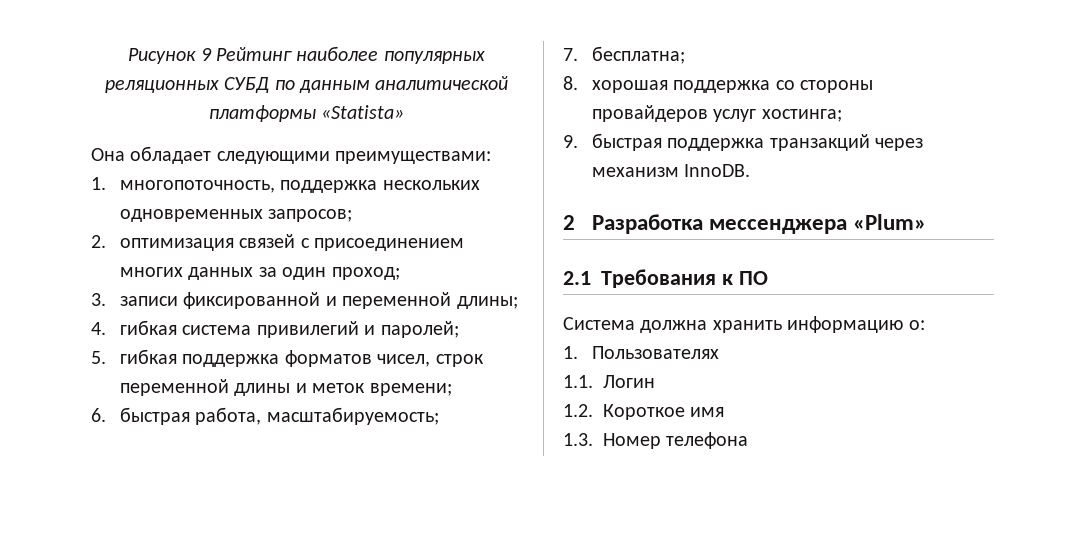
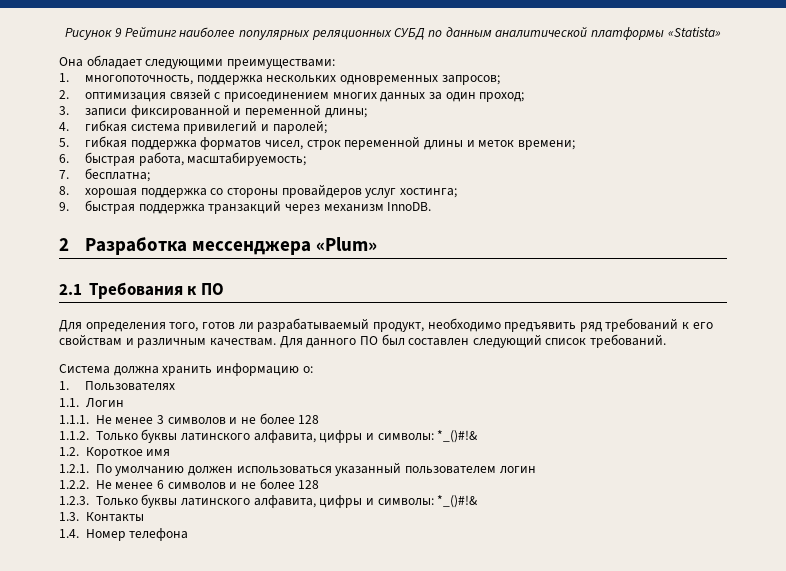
+ Для определения того, готов ли разрабатываемый продукт, необходимо предъявить ряд требований к его свойствам и различным качествам. Для данного ПО был составлен следующий список требований.
+ 1.1.1. Не менее 3 символов и не более 128
+ 1.1.2. Только буквы латинского алфавита, цифры и символы: *_()#!&
  1.2. Короткое имя
- 1.3. Номер телефона
+ 1.2.1. По умолчанию должен использоваться указанный пользователем логин
+ 1.2.2. Не менее 6 символов и не более 128
+ 1.2.3. Только буквы латинского алфавита, цифры и символы: *_()#!&
+ 1.3. Контакты
+ 1.4. Номер телефона

